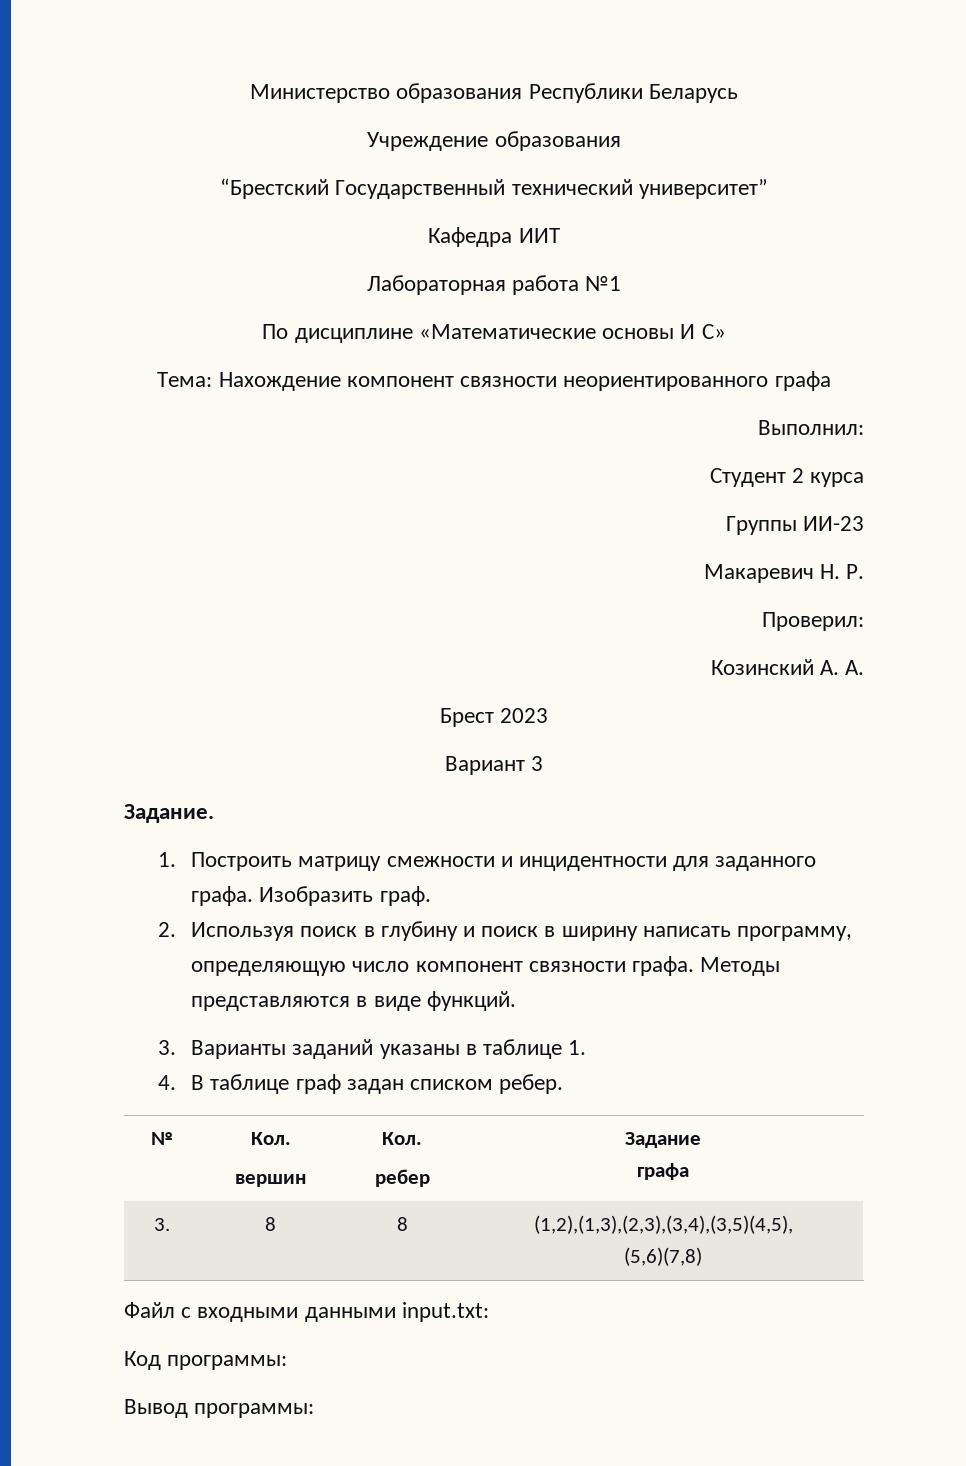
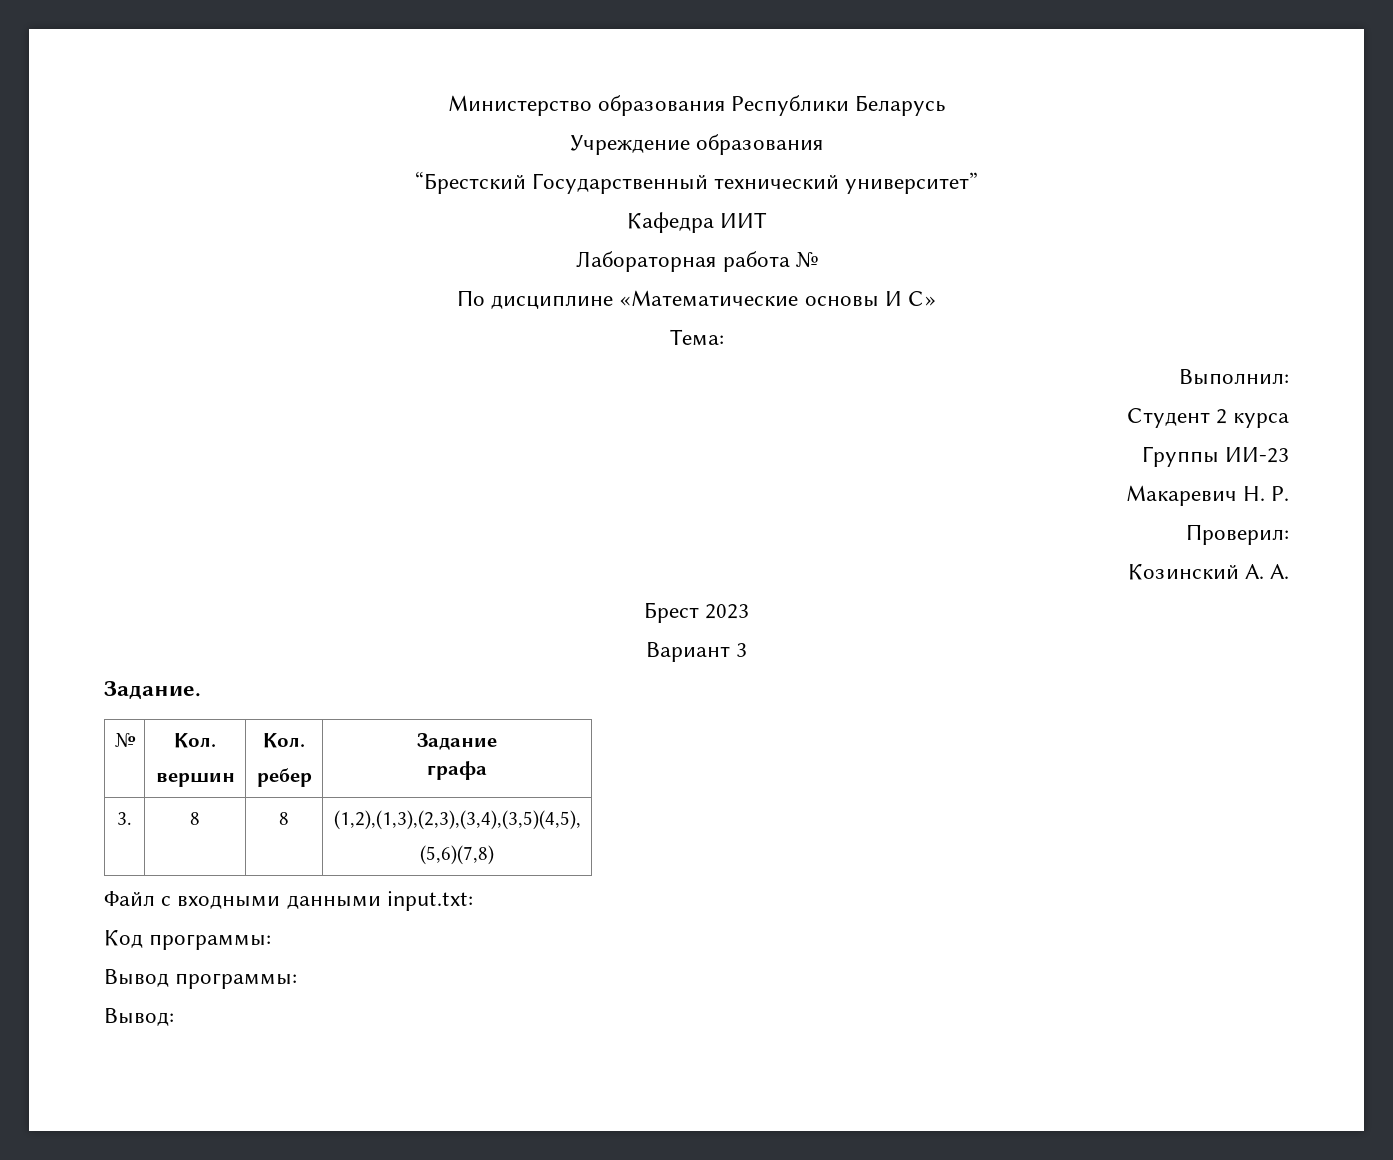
- Лабораторная работа №1
+ Лабораторная работа №
- Тема: Нахождение компонент связности неориентированного графа
+ Тема:
- 1. Построить матрицу смежности и инцидентности для заданного графа. Изобразить граф.
- 2. Используя поиск в глубину и поиск в ширину написать программу, определяющую число компонент связности графа. Методы представляются в виде функций.
- 3. Варианты заданий указаны в таблице 1.
- 4. В таблице граф задан списком ребер.
+ Вывод:

